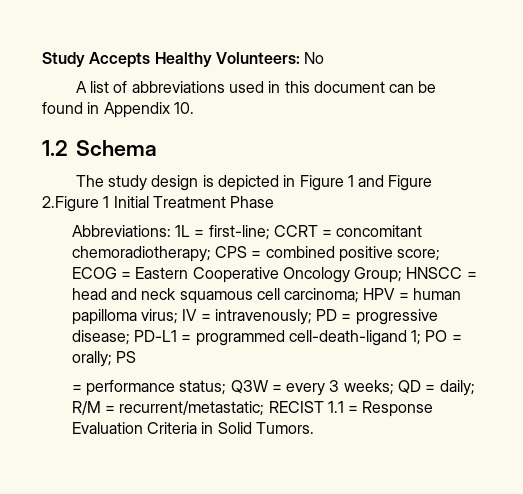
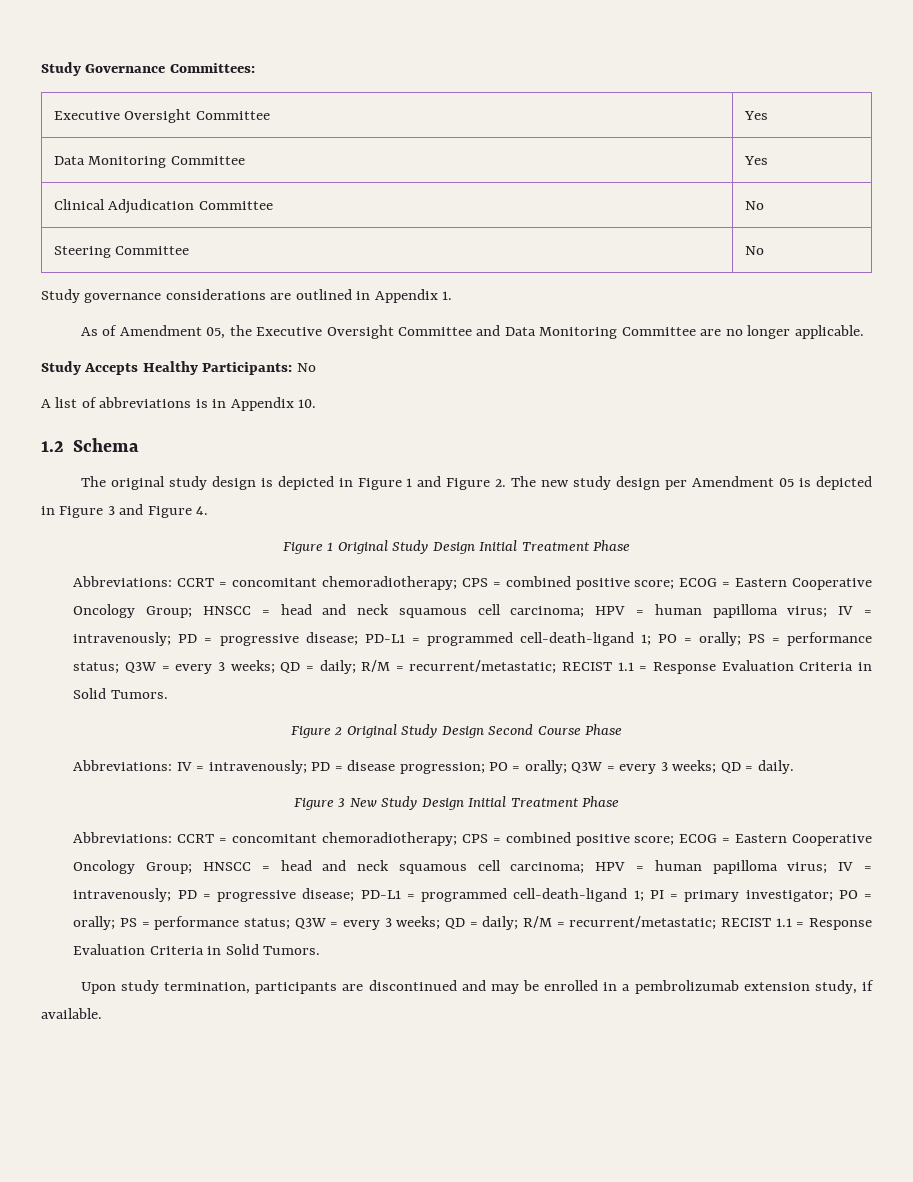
- Study Accepts Healthy Volunteers: No
+ Study Governance Committees:
+ Executive Oversight Committee | Yes
+ Data Monitoring Committee | Yes
+ Clinical Adjudication Committee | No
+ Steering Committee | No
+ Study governance considerations are outlined in Appendix 1.
+ As of Amendment 05, the Executive Oversight Committee and Data Monitoring Committee are no longer applicable.
+ Study Accepts Healthy Participants: No
- A list of abbreviations used in this document can be found in Appendix 10.
+ A list of abbreviations is in Appendix 10.
- The study design is depicted in Figure 1 and Figure 2.Figure 1 Initial Treatment Phase
- Abbreviations: 1L = first-line;
+ The original study design is depicted in Figure 1 and Figure 2. The new study design per Amendment 05 is depicted in Figure 3 and Figure 4.
+ Figure 1 Original Study Design Initial Treatment Phase
+ Abbreviations:
- PD-L1 = programmed cell-death-ligand 1; PO = orally; PS
- = performance status;
+ PD-L1 = programmed cell-death-ligand 1; PO = orally; PS = performance status;
+ Figure 2 Original Study Design Second Course Phase
+ Abbreviations: IV = intravenously; PD = disease progression; PO = orally; Q3W = every 3 weeks; QD = daily.
+ Figure 3 New Study Design Initial Treatment Phase
+ Abbreviations: CCRT = concomitant chemoradiotherapy; CPS = combined positive score; ECOG = Eastern Cooperative Oncology Group; HNSCC = head and neck squamous cell carcinoma; HPV = human papilloma virus; IV = intravenously; PD = progressive disease; PD-L1 = programmed cell-death-ligand 1; PI = primary investigator; PO = orally; PS = performance status; Q3W = every 3 weeks; QD = daily; R/M = recurrent/metastatic; RECIST 1.1 = Response Evaluation Criteria in Solid Tumors.
+ Upon study termination, participants are discontinued and may be enrolled in a pembrolizumab extension study, if available.

